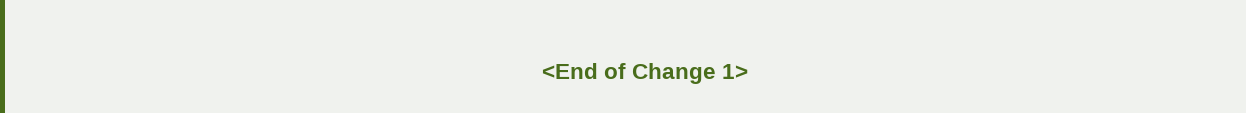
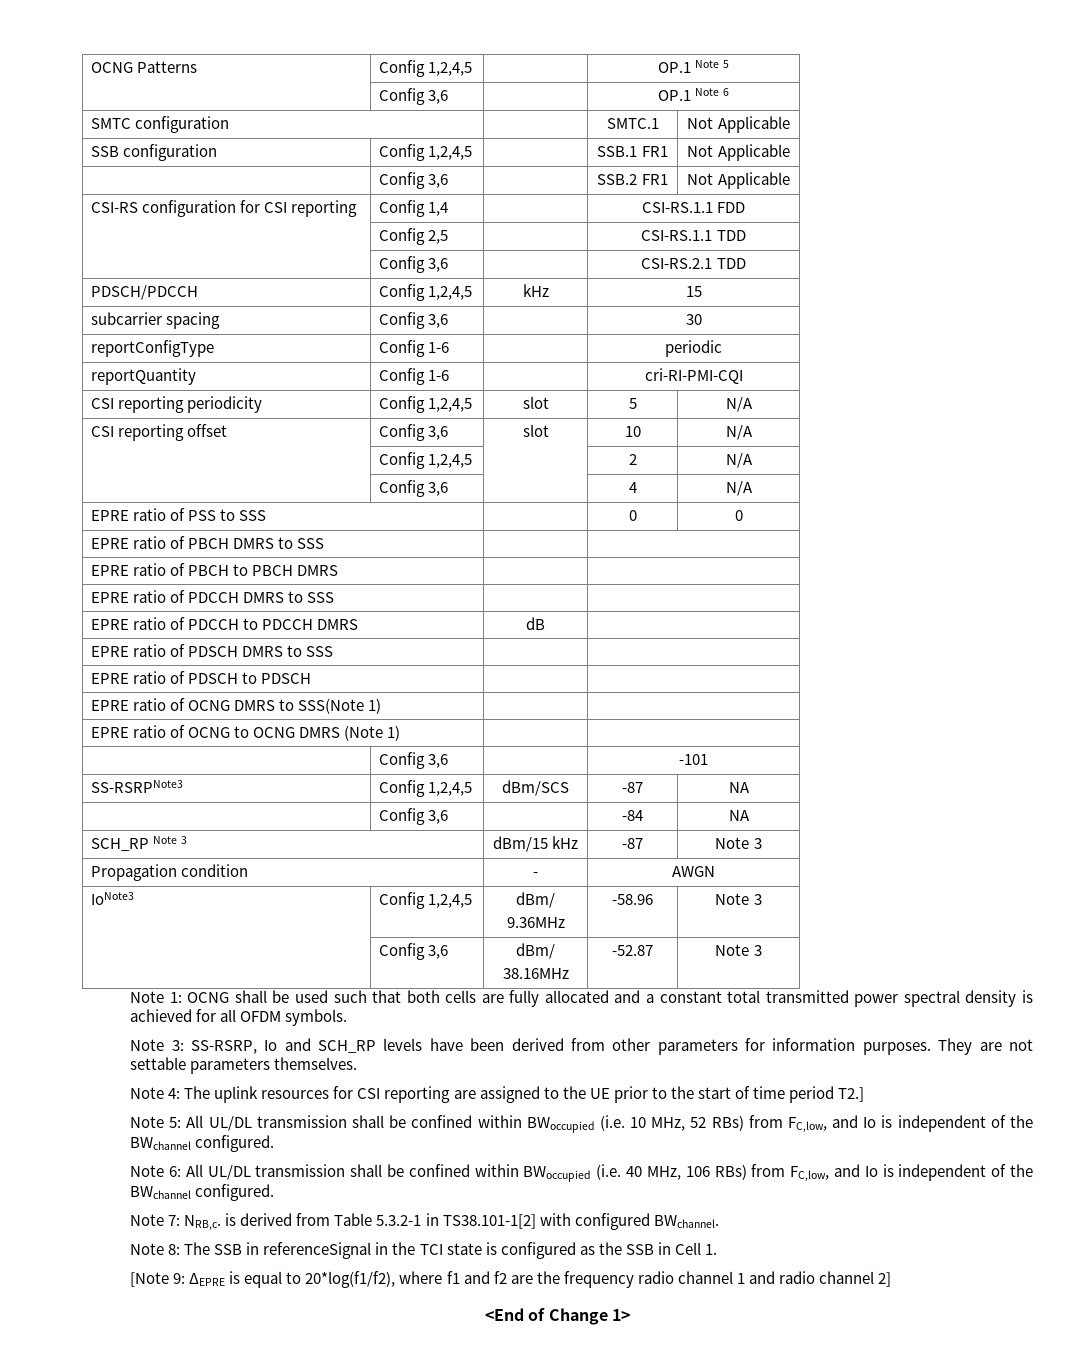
+ OCNG Patterns | Config 1,2,4,5 | | OP.1 Note 5
+ | Config 3,6 | | OP.1 Note 6
+ SMTC configuration | | SMTC.1 | Not Applicable
+ SSB configuration | Config 1,2,4,5 | | SSB.1 FR1 | Not Applicable
+ | Config 3,6 | | SSB.2 FR1 | Not Applicable
+ CSI-RS configuration for CSI reporting | Config 1,4 | | CSI-RS.1.1 FDD
+ | Config 2,5 | | CSI-RS.1.1 TDD
+ | Config 3,6 | | CSI-RS.2.1 TDD
+ PDSCH/PDCCH | Config 1,2,4,5 | kHz | 15
+ subcarrier spacing | Config 3,6 | | 30
+ reportConfigType | Config 1-6 | | periodic
+ reportQuantity | Config 1-6 | | cri-RI-PMI-CQI
+ CSI reporting periodicity | Config 1,2,4,5 | slot | 5 | N/A
+ CSI reporting offset | Config 3,6 | slot | 10 | N/A
+ | Config 1,2,4,5 | | 2 | N/A
+ | Config 3,6 | | 4 | N/A
+ EPRE ratio of PSS to SSS | | 0 | 0
+ EPRE ratio of PBCH DMRS to SSS | |
+ EPRE ratio of PBCH to PBCH DMRS | |
+ EPRE ratio of PDCCH DMRS to SSS | |
+ EPRE ratio of PDCCH to PDCCH DMRS | dB |
+ EPRE ratio of PDSCH DMRS to SSS | |
+ EPRE ratio of PDSCH to PDSCH | |
+ EPRE ratio of OCNG DMRS to SSS(Note 1) | |
+ EPRE ratio of OCNG to OCNG DMRS (Note 1) | |
+ | Config 3,6 | | -101
+ SS-RSRPNote3 | Config 1,2,4,5 | dBm/SCS | -87 | NA
+ | Config 3,6 | | -84 | NA
+ SCH_RP Note 3 | dBm/15 kHz | -87 | Note 3
+ Propagation condition | - | AWGN
+ IoNote3 | Config 1,2,4,5 | dBm/
+ 9.36MHz | -58.96 | Note 3
+ | Config 3,6 | dBm/
+ 38.16MHz | -52.87 | Note 3
+ Note 1: OCNG shall be used such that both cells are fully allocated and a constant total transmitted power spectral density is achieved for all OFDM symbols.
+ Note 3: SS-RSRP, Io and SCH_RP levels have been derived from other parameters for information purposes. They are not settable parameters themselves.
+ Note 4: The uplink resources for CSI reporting are assigned to the UE prior to the start of time period T2.]
+ Note 5: All UL/DL transmission shall be confined within BWoccupied (i.e. 10 MHz, 52 RBs) from FC,low, and Io is independent of the BWchannel configured.
+ Note 6: All UL/DL transmission shall be confined within BWoccupied (i.e. 40 MHz, 106 RBs) from FC,low, and Io is independent of the BWchannel configured.
+ Note 7: NRB,c. is derived from Table 5.3.2-1 in TS38.101-1[2] with configured BWchannel.
+ Note 8: The SSB in referenceSignal in the TCI state is configured as the SSB in Cell 1.
+ [Note 9: ΔEPRE is equal to 20*log(f1/f2), where f1 and f2 are the frequency radio channel 1 and radio channel 2]

